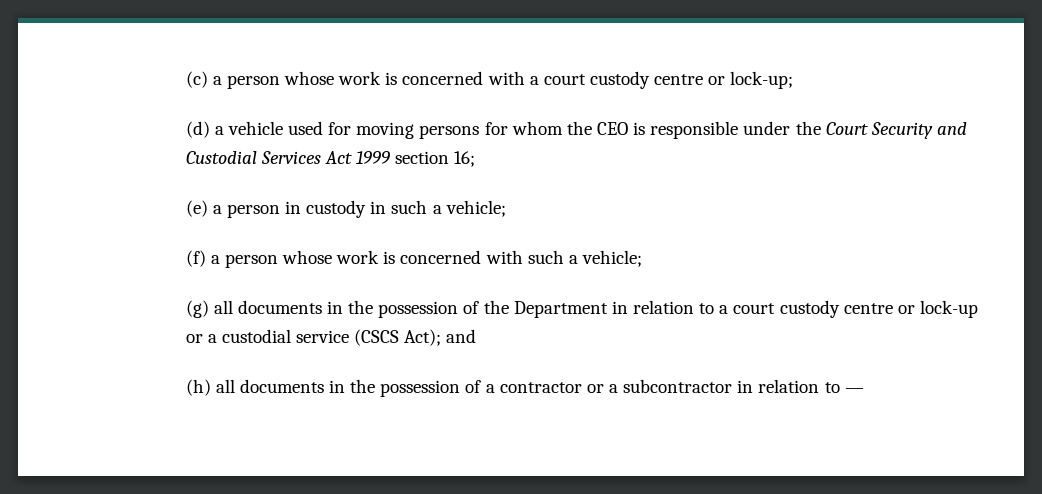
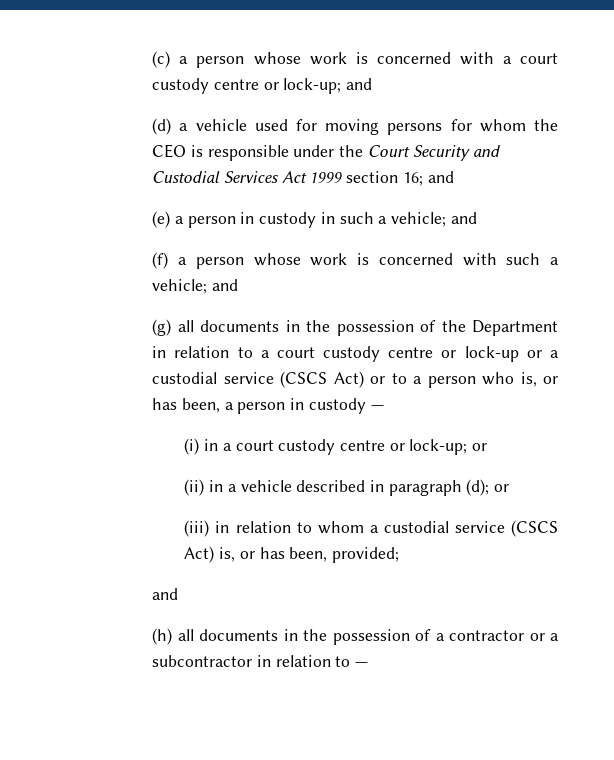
- (c) a person whose work is concerned with a court custody centre or lock-up;
+ (c) a person whose work is concerned with a court custody centre or lock-up; and
- (d) a vehicle used for moving persons for whom the CEO is responsible under the Court Security and Custodial Services Act 1999 section 16;
+ (d) a vehicle used for moving persons for whom the CEO is responsible under the Court Security and Custodial Services Act 1999 section 16; and
- (e) a person in custody in such a vehicle;
+ (e) a person in custody in such a vehicle; and
- (f) a person whose work is concerned with such a vehicle;
+ (f) a person whose work is concerned with such a vehicle; and
- (g) all documents in the possession of the Department in relation to a court custody centre or lock-up or a custodial service (CSCS Act); and
+ (g) all documents in the possession of the Department in relation to a court custody centre or lock-up or a custodial service (CSCS Act) or to a person who is, or has been, a person in custody —
+ (i) in a court custody centre or lock-up; or
+ (ii) in a vehicle described in paragraph (d); or
+ (iii) in relation to whom a custodial service (CSCS Act) is, or has been, provided;
+ and

